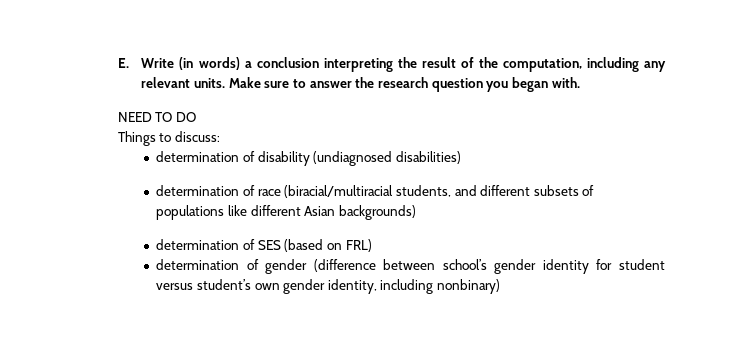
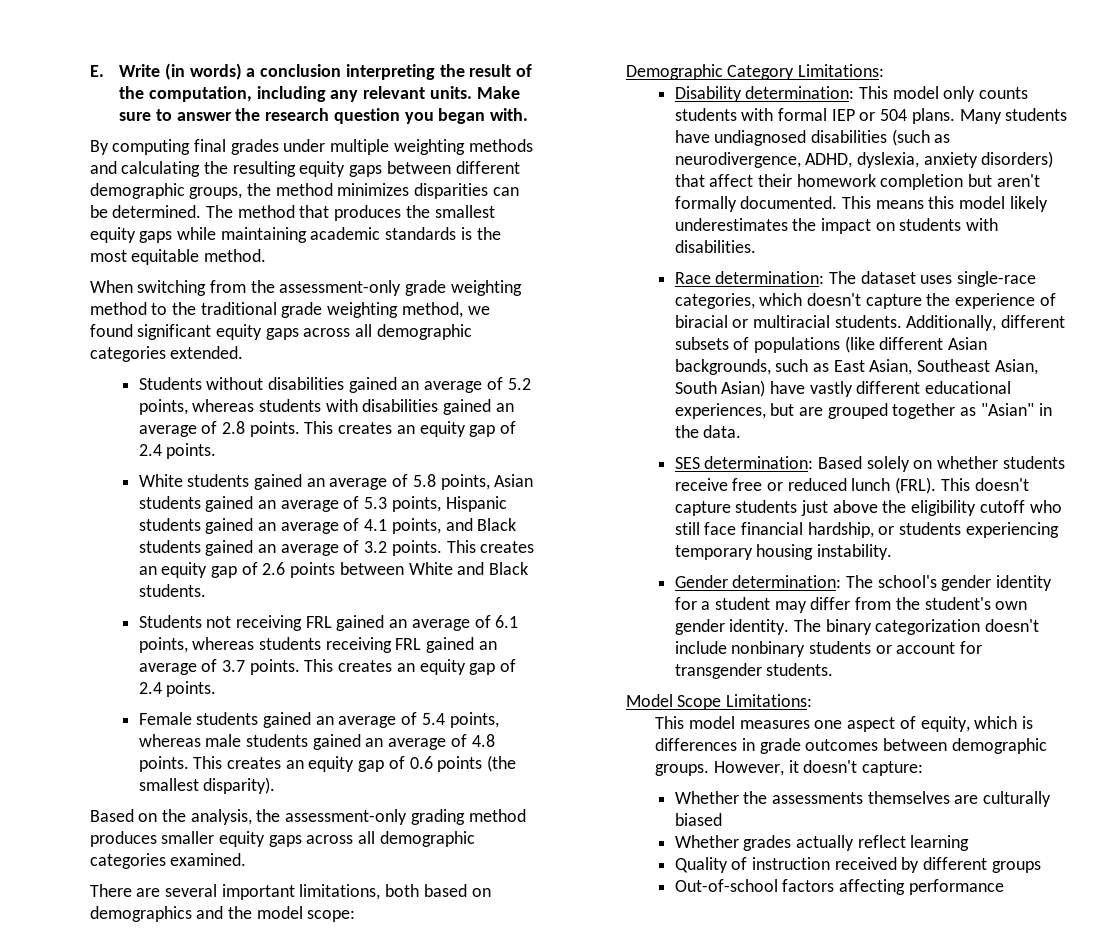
- NEED TO DO
- Things to discuss:
- determination of disability (undiagnosed disabilities)
- determination of race (biracial/multiracial students, and different subsets of populations like different Asian backgrounds)
- determination of SES (based on FRL)
- determination of gender (difference between school’s gender identity for student versus student’s own gender identity, including nonbinary)
+ By computing final grades under multiple weighting methods and calculating the resulting equity gaps between different demographic groups, the method minimizes disparities can be determined. The method that produces the smallest equity gaps while maintaining academic standards is the most equitable method.
+ When switching from the assessment-only grade weighting method to the traditional grade weighting method, we found significant equity gaps across all demographic categories extended.
+ Students without disabilities gained an average of 5.2 points, whereas students with disabilities gained an average of 2.8 points. This creates an equity gap of 2.4 points.
+ White students gained an average of 5.8 points, Asian students gained an average of 5.3 points, Hispanic students gained an average of 4.1 points, and Black students gained an average of 3.2 points. This creates an equity gap of 2.6 points between White and Black students.
+ Students not receiving FRL gained an average of 6.1 points, whereas students receiving FRL gained an average of 3.7 points. This creates an equity gap of 2.4 points.
+ Female students gained an average of 5.4 points, whereas male students gained an average of 4.8 points. This creates an equity gap of 0.6 points (the smallest disparity).
+ Based on the analysis, the assessment-only grading method produces smaller equity gaps across all demographic categories examined.
+ There are several important limitations, both based on demographics and the model scope:
+ Demographic Category Limitations:
+ Disability determination: This model only counts students with formal IEP or 504 plans. Many students have undiagnosed disabilities (such as neurodivergence, ADHD, dyslexia, anxiety disorders) that affect their homework completion but aren't formally documented. This means this model likely underestimates the impact on students with disabilities.
+ Race determination: The dataset uses single-race categories, which doesn't capture the experience of biracial or multiracial students. Additionally, different subsets of populations (like different Asian backgrounds, such as East Asian, Southeast Asian, South Asian) have vastly different educational experiences, but are grouped together as "Asian" in the data.
+ SES determination: Based solely on whether students receive free or reduced lunch (FRL). This doesn't capture students just above the eligibility cutoff who still face financial hardship, or students experiencing temporary housing instability.
+ Gender determination: The school's gender identity for a student may differ from the student's own gender identity. The binary categorization doesn't include nonbinary students or account for transgender students.
+ Model Scope Limitations:
+ This model measures one aspect of equity, which is differences in grade outcomes between demographic groups. However, it doesn't capture:
+ Whether the assessments themselves are culturally biased
+ Whether grades actually reflect learning
+ Quality of instruction received by different groups
+ Out-of-school factors affecting performance

